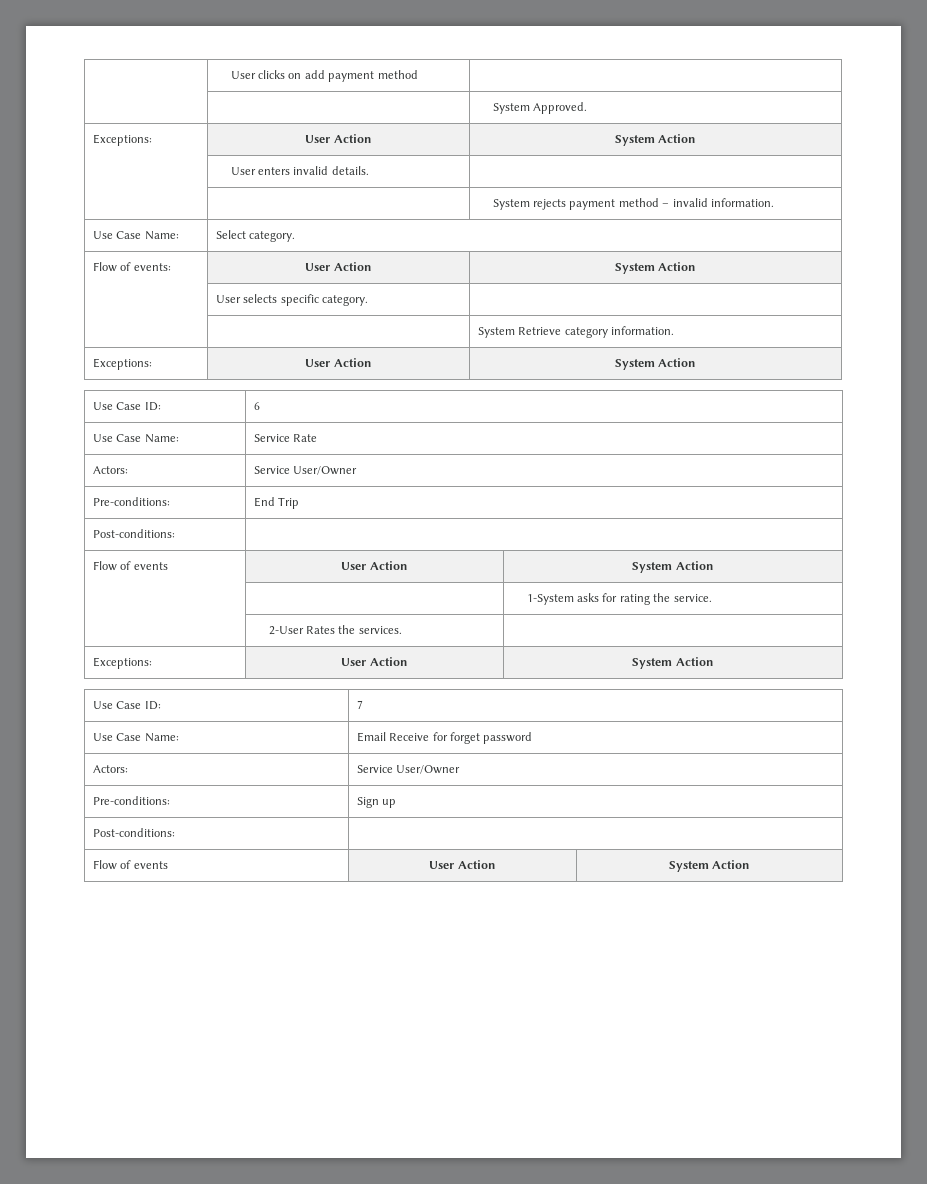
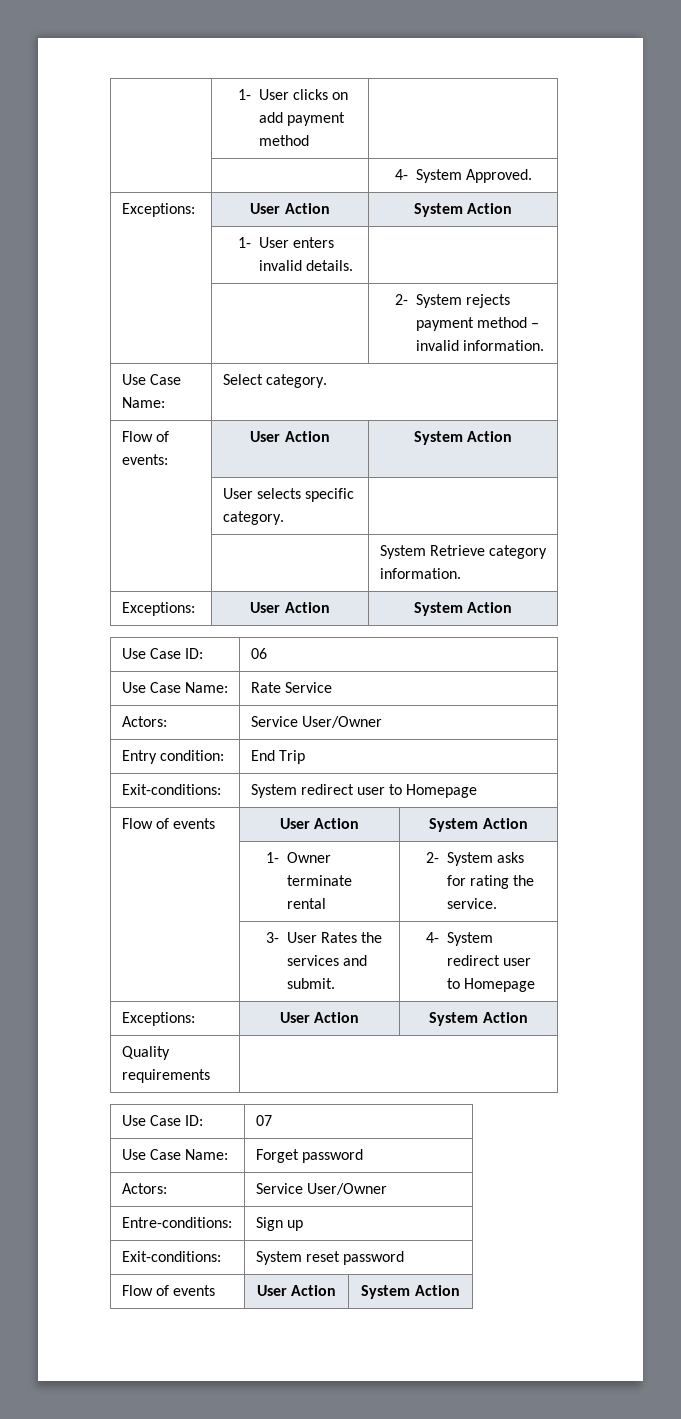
- | User clicks on add payment method |
+ | 1- User clicks on add payment method |
- | | System Approved.
+ | | 4- System Approved.
- | User enters invalid details. |
+ | 1- User enters invalid details. |
- | | System rejects payment method – invalid information.
+ | | 2- System rejects payment method – invalid information.
- Use Case ID: | 6
- Use Case Name: | Service Rate
+ Use Case ID: | 06
+ Use Case Name: | Rate Service
  Actors: | Service User/Owner
- Pre-conditions: | End Trip
- Post-conditions: |
+ Entry condition: | End Trip
+ Exit-conditions: | System redirect user to Homepage
- | | 1-System asks for rating the service.
+ | 1- Owner terminate rental | 2- System asks for rating the service.
- | 2-User Rates the services. |
+ | 3- User Rates the services and submit. | 4- System redirect user to Homepage
  Exceptions: | User Action | System Action
- Use Case ID: | 7
- Use Case Name: | Email Receive for forget password
+ Quality requirements |
+ Use Case ID: | 07
+ Use Case Name: | Forget password
- Pre-conditions: | Sign up
- Post-conditions: |
+ Entre-conditions: | Sign up
+ Exit-conditions: | System reset password

